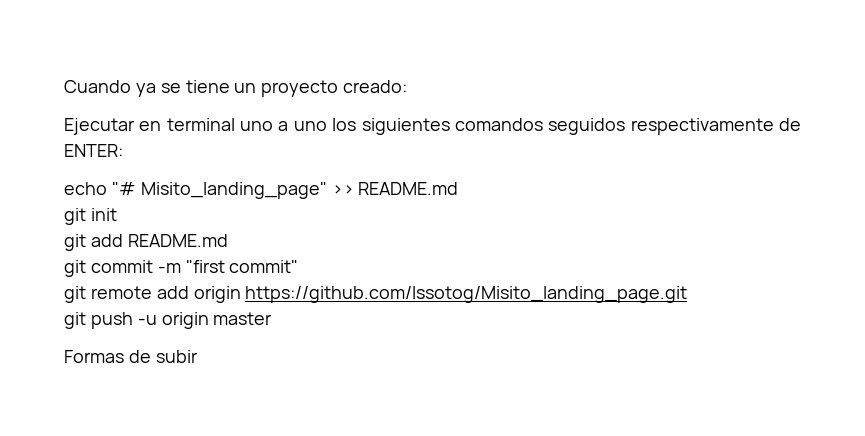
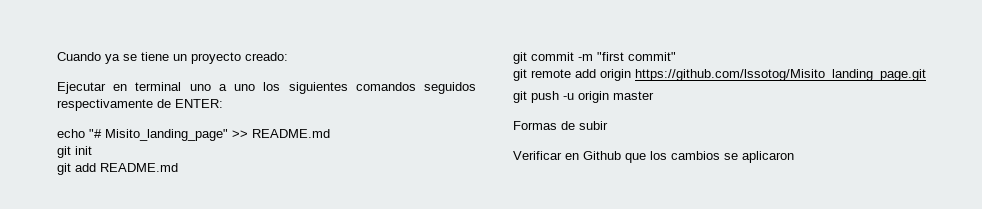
+ Verificar en Github que los cambios se aplicaron

